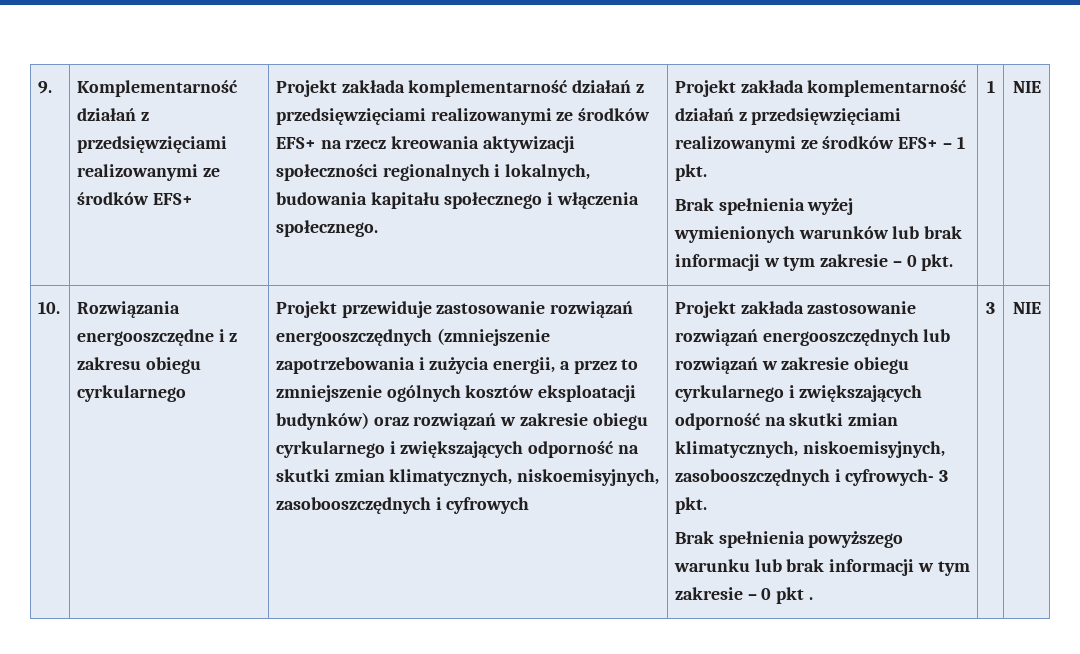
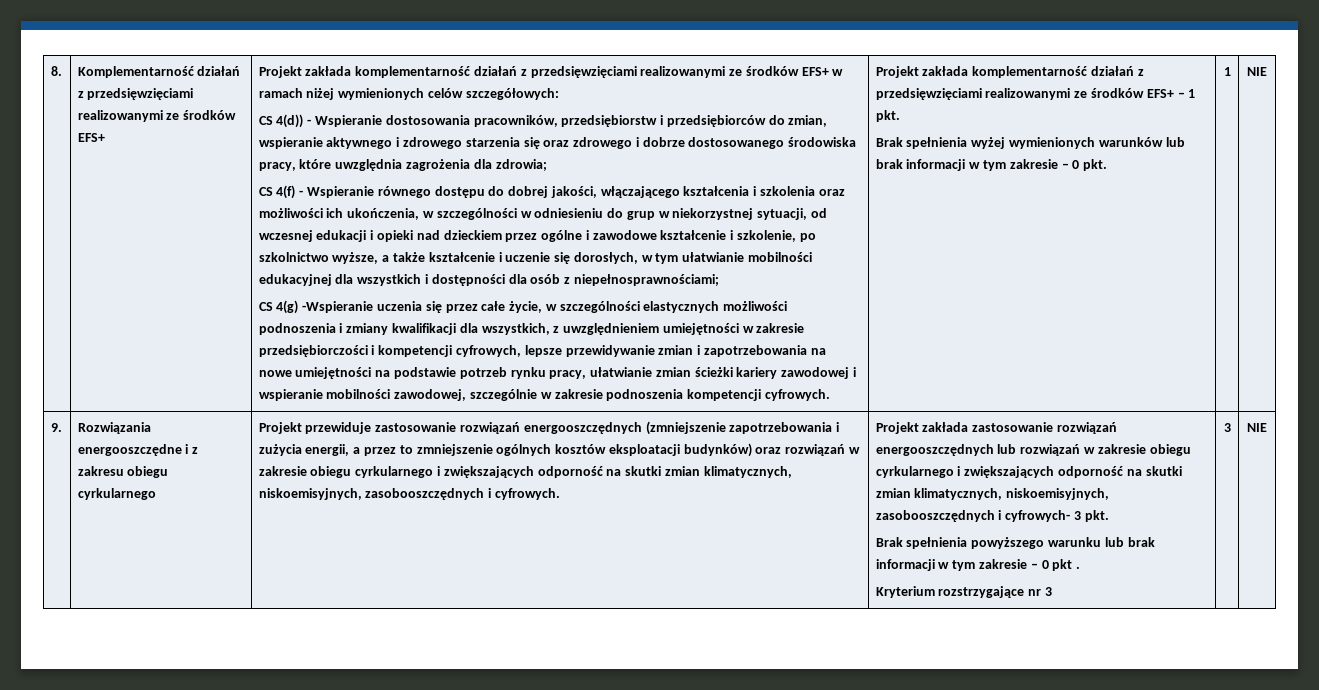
- 9.
+ 8.
- Projekt zakłada komplementarność działań z przedsięwzięciami realizowanymi ze środków EFS+ na rzecz kreowania aktywizacji społeczności regionalnych i lokalnych, budowania kapitału społecznego i włączenia społecznego.
+ Projekt zakłada komplementarność działań z przedsięwzięciami realizowanymi ze środków EFS+ w ramach niżej wymienionych celów szczegółowych:
+ CS 4(d)) - Wspieranie dostosowania pracowników, przedsiębiorstw i przedsiębiorców do zmian, wspieranie aktywnego i zdrowego starzenia się oraz zdrowego i dobrze dostosowanego środowiska pracy, które uwzględnia zagrożenia dla zdrowia;
+ CS 4(f) - Wspieranie równego dostępu do dobrej jakości, włączającego kształcenia i szkolenia oraz możliwości ich ukończenia, w szczególności w odniesieniu do grup w niekorzystnej sytuacji, od wczesnej edukacji i opieki nad dzieckiem przez ogólne i zawodowe kształcenie i szkolenie, po szkolnictwo wyższe, a także kształcenie i uczenie się dorosłych, w tym ułatwianie mobilności edukacyjnej dla wszystkich i dostępności dla osób z niepełnosprawnościami;
+ CS 4(g) -Wspieranie uczenia się przez całe życie, w szczególności elastycznych możliwości podnoszenia i zmiany kwalifikacji dla wszystkich, z uwzględnieniem umiejętności w zakresie przedsiębiorczości i kompetencji cyfrowych, lepsze przewidywanie zmian i zapotrzebowania na nowe umiejętności na podstawie potrzeb rynku pracy, ułatwianie zmian ścieżki kariery zawodowej i wspieranie mobilności zawodowej, szczególnie w zakresie podnoszenia kompetencji cyfrowych.
- 10.
+ 9.
- Projekt przewiduje zastosowanie rozwiązań energooszczędnych (zmniejszenie zapotrzebowania i zużycia energii, a przez to zmniejszenie ogólnych kosztów eksploatacji budynków) oraz rozwiązań w zakresie obiegu cyrkularnego i zwiększających odporność na skutki zmian klimatycznych, niskoemisyjnych, zasobooszczędnych i cyfrowych
+ Projekt przewiduje zastosowanie rozwiązań energooszczędnych (zmniejszenie zapotrzebowania i zużycia energii, a przez to zmniejszenie ogólnych kosztów eksploatacji budynków) oraz rozwiązań w zakresie obiegu cyrkularnego i zwiększających odporność na skutki zmian klimatycznych, niskoemisyjnych, zasobooszczędnych i cyfrowych.
+ Kryterium rozstrzygające nr 3

